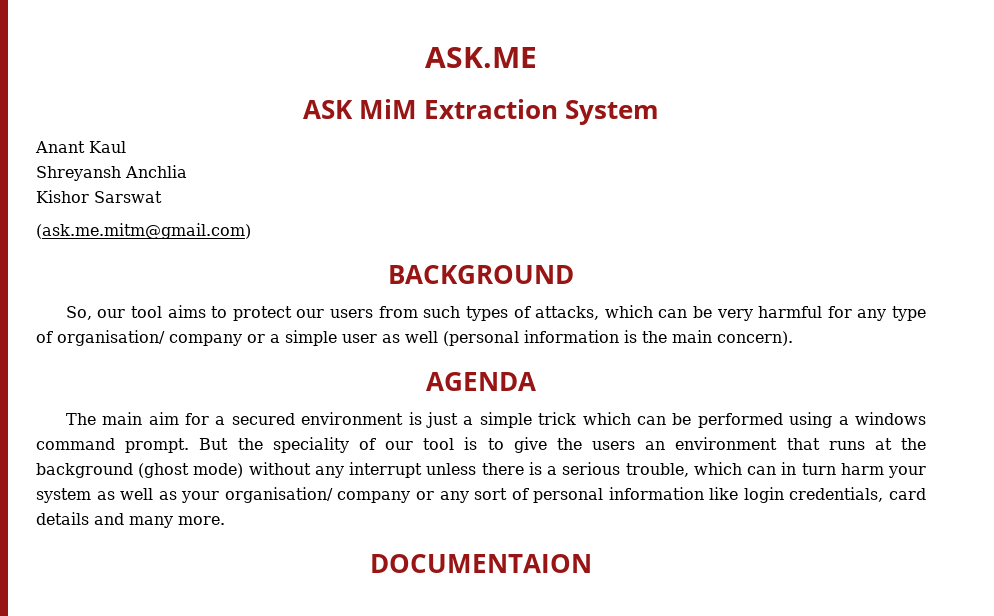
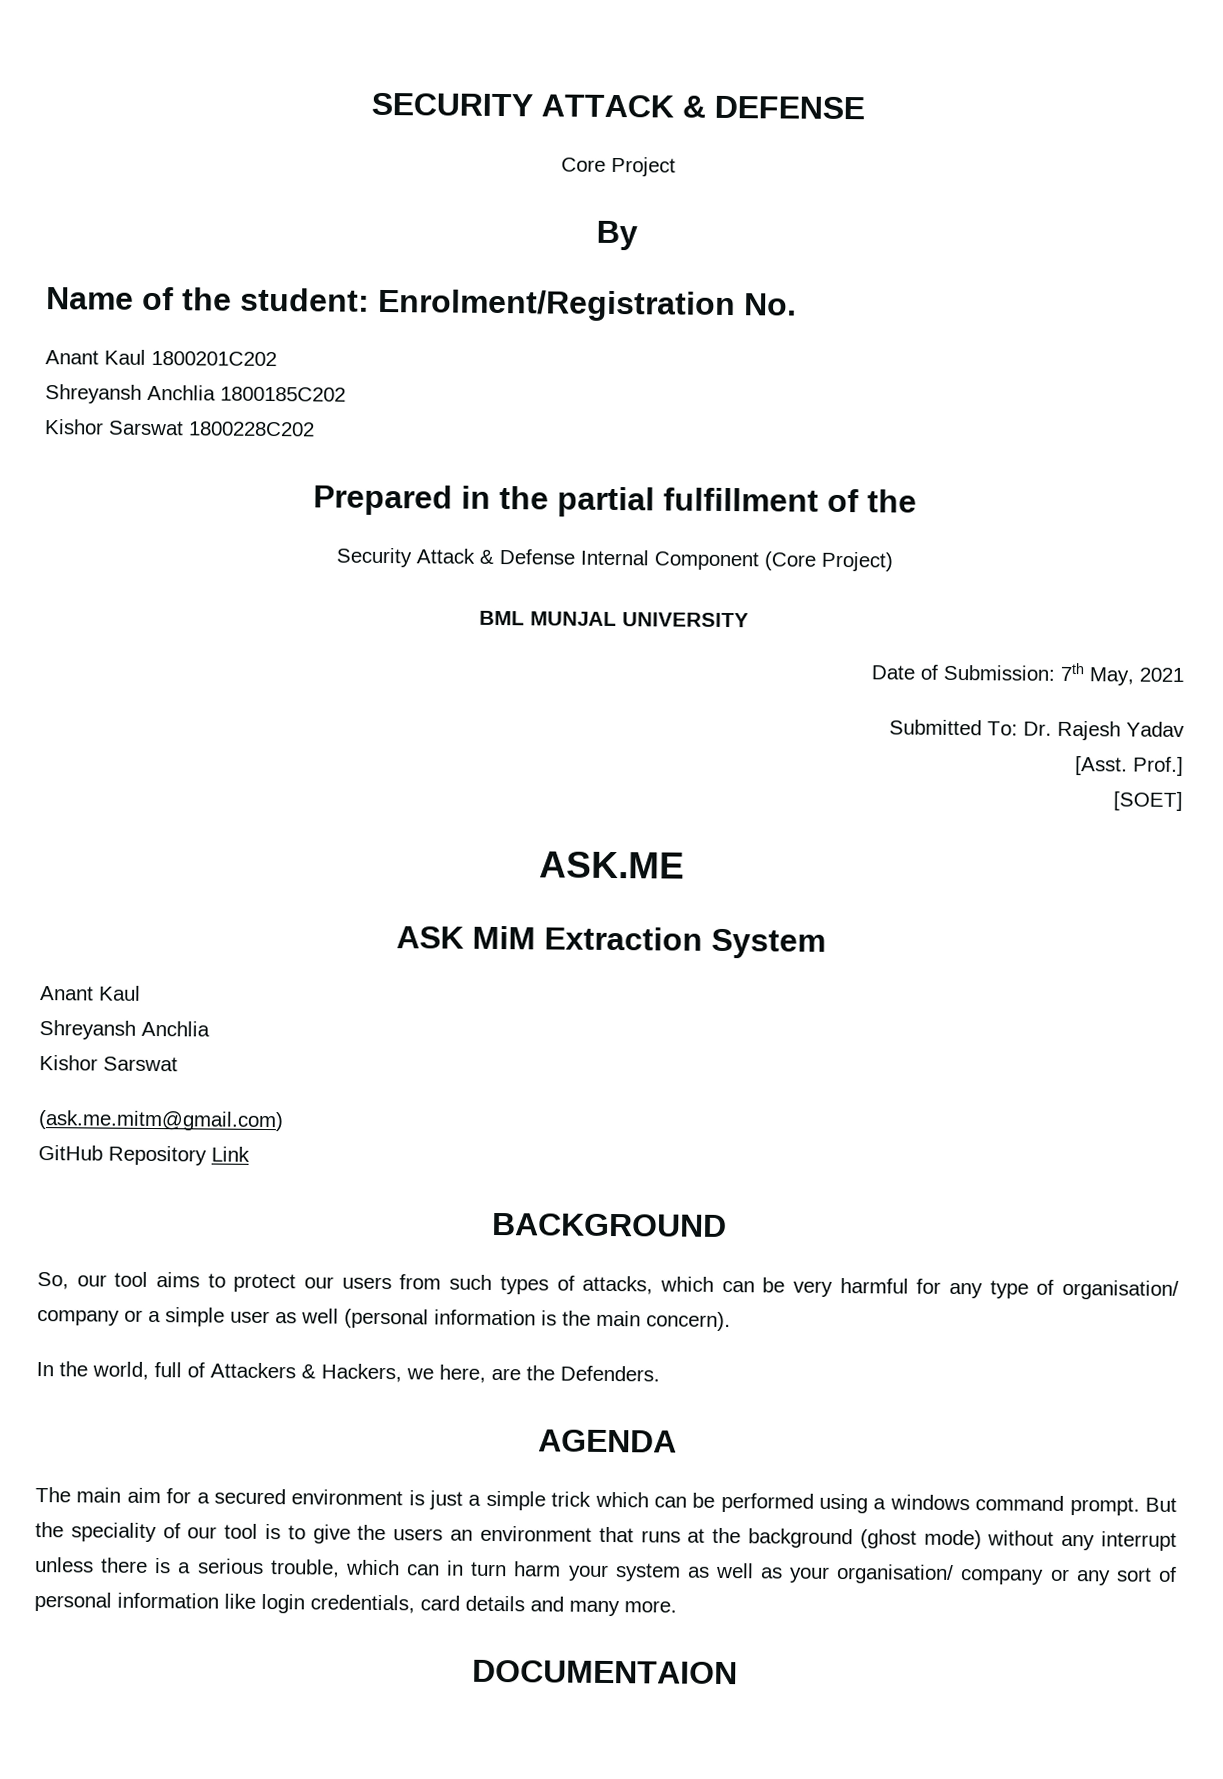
+ SECURITY ATTACK & DEFENSE
+ Core Project
+ By
+ Name of the student: Enrolment/Registration No.
+ Anant Kaul 1800201C202
+ Shreyansh Anchlia 1800185C202
+ Kishor Sarswat 1800228C202
+ Prepared in the partial fulfillment of the
+ Security Attack & Defense Internal Component (Core Project)
+ BML MUNJAL UNIVERSITY
+ Date of Submission: 7th May, 2021
+ Submitted To: Dr. Rajesh Yadav
+ [Asst. Prof.]
+ [SOET]
+ GitHub Repository Link
+ In the world, full of Attackers & Hackers, we here, are the Defenders.

